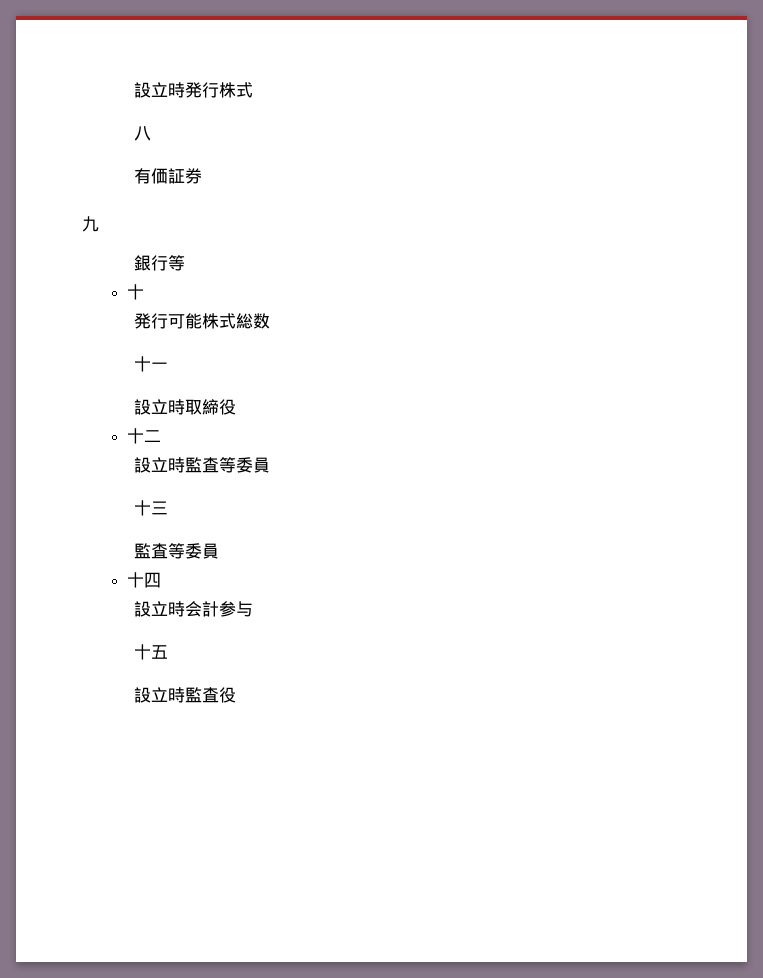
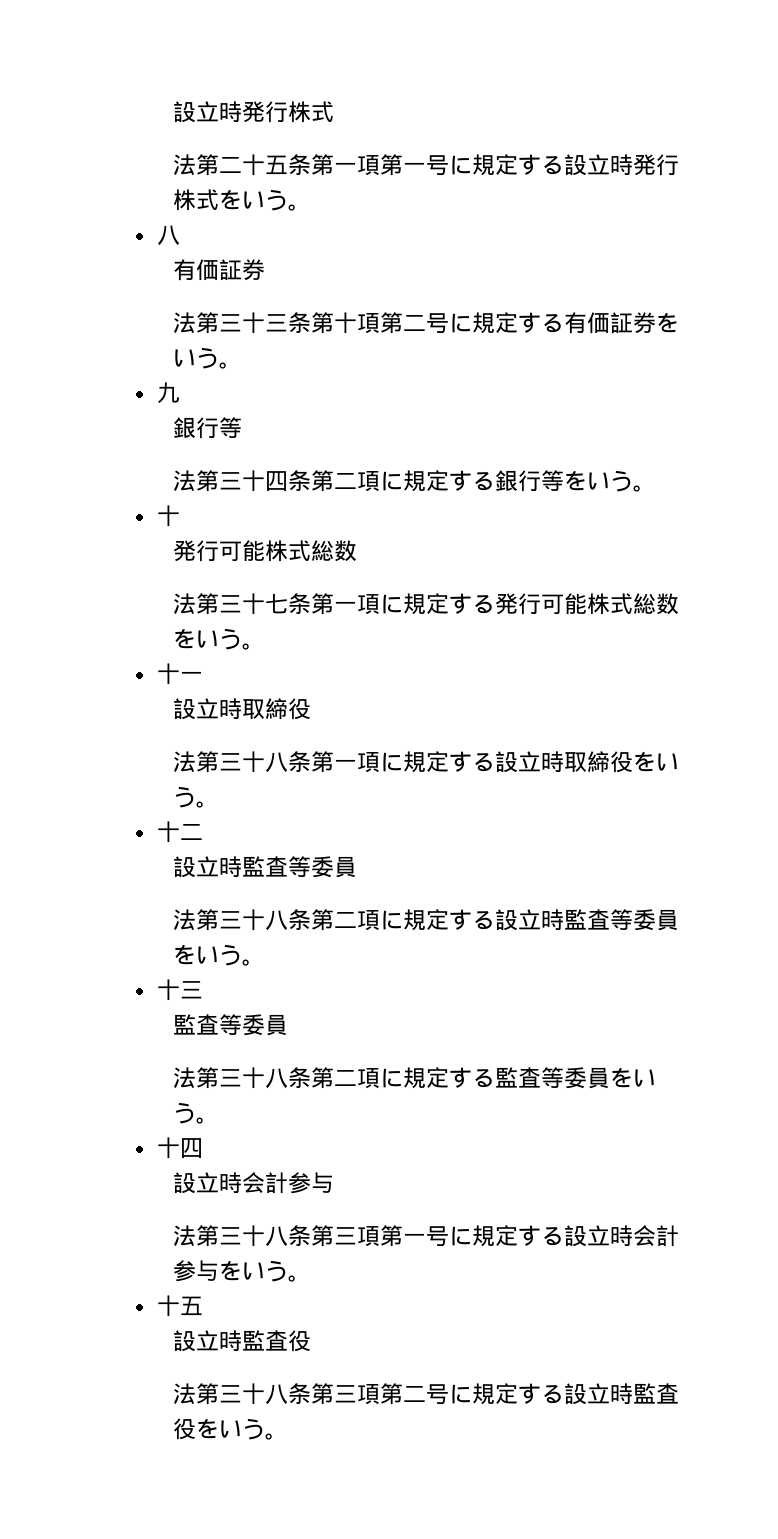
+ 法第二十五条第一項第一号に規定する設立時発行株式をいう。
  八
  有価証券
+ 法第三十三条第十項第二号に規定する有価証券をいう。
  九
  銀行等
+ 法第三十四条第二項に規定する銀行等をいう。
+ 法第三十七条第一項に規定する発行可能株式総数をいう。
  十一
  設立時取締役
+ 法第三十八条第一項に規定する設立時取締役をいう。
+ 法第三十八条第二項に規定する設立時監査等委員をいう。
  十三
  監査等委員
+ 法第三十八条第二項に規定する監査等委員をいう。
+ 法第三十八条第三項第一号に規定する設立時会計参与をいう。
  十五
  設立時監査役
+ 法第三十八条第三項第二号に規定する設立時監査役をいう。

